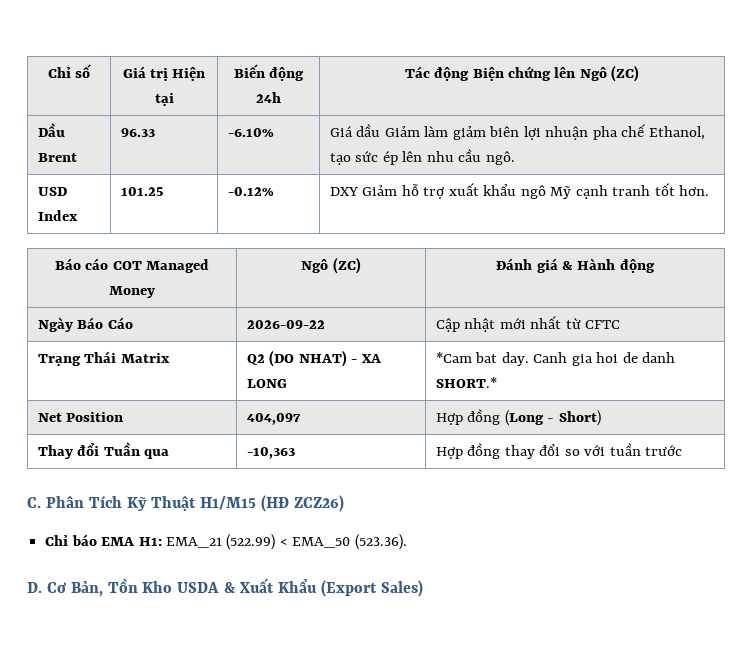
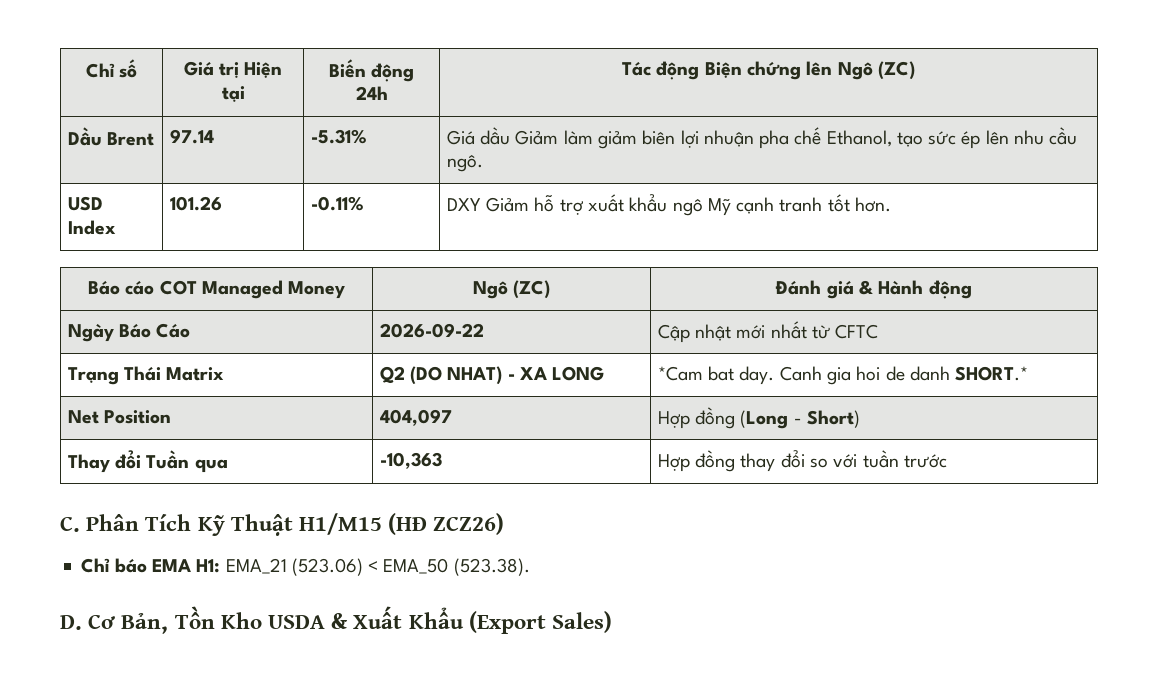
- Dầu Brent | 96.33 | -6.10% | Giá dầu Giảm làm giảm biên lợi nhuận pha chế Ethanol, tạo sức ép lên nhu cầu ngô.
+ Dầu Brent | 97.14 | -5.31% | Giá dầu Giảm làm giảm biên lợi nhuận pha chế Ethanol, tạo sức ép lên nhu cầu ngô.
- USD Index | 101.25 | -0.12% | DXY Giảm hỗ trợ xuất khẩu ngô Mỹ cạnh tranh tốt hơn.
+ USD Index | 101.26 | -0.11% | DXY Giảm hỗ trợ xuất khẩu ngô Mỹ cạnh tranh tốt hơn.
- Chỉ báo EMA H1: EMA_21 (522.99) < EMA_50 (523.36).
+ Chỉ báo EMA H1: EMA_21 (523.06) < EMA_50 (523.38).

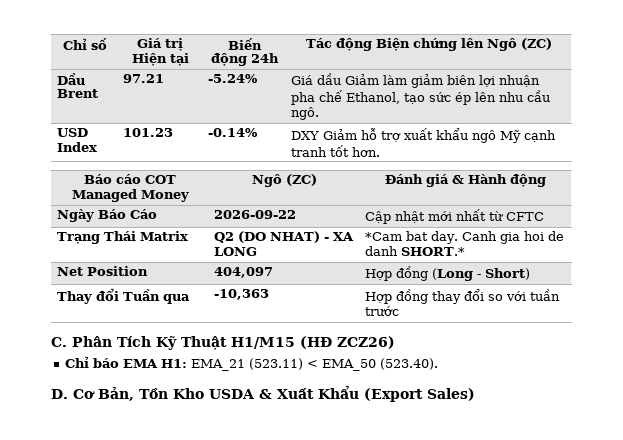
- Dầu Brent | 97.14 | -5.31% | Giá dầu Giảm làm giảm biên lợi nhuận pha chế Ethanol, tạo sức ép lên nhu cầu ngô.
+ Dầu Brent | 97.21 | -5.24% | Giá dầu Giảm làm giảm biên lợi nhuận pha chế Ethanol, tạo sức ép lên nhu cầu ngô.
- USD Index | 101.26 | -0.11% | DXY Giảm hỗ trợ xuất khẩu ngô Mỹ cạnh tranh tốt hơn.
+ USD Index | 101.23 | -0.14% | DXY Giảm hỗ trợ xuất khẩu ngô Mỹ cạnh tranh tốt hơn.
- Chỉ báo EMA H1: EMA_21 (523.06) < EMA_50 (523.38).
+ Chỉ báo EMA H1: EMA_21 (523.11) < EMA_50 (523.40).

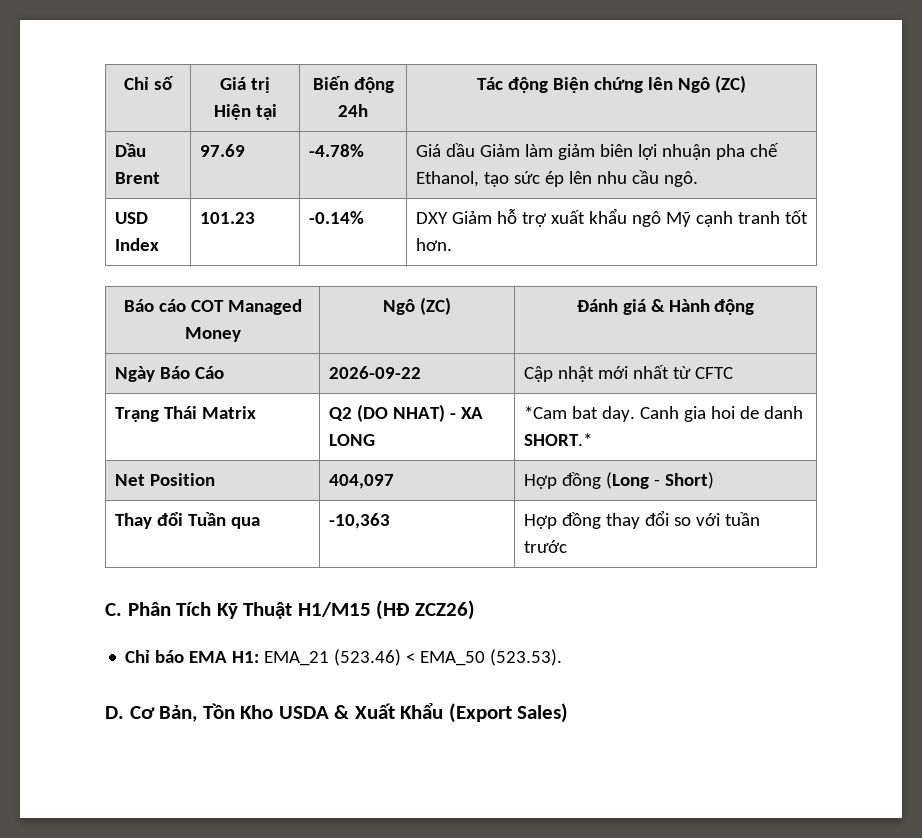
- Dầu Brent | 97.21 | -5.24% | Giá dầu Giảm làm giảm biên lợi nhuận pha chế Ethanol, tạo sức ép lên nhu cầu ngô.
+ Dầu Brent | 97.69 | -4.78% | Giá dầu Giảm làm giảm biên lợi nhuận pha chế Ethanol, tạo sức ép lên nhu cầu ngô.
- Chỉ báo EMA H1: EMA_21 (523.11) < EMA_50 (523.40).
+ Chỉ báo EMA H1: EMA_21 (523.46) < EMA_50 (523.53).

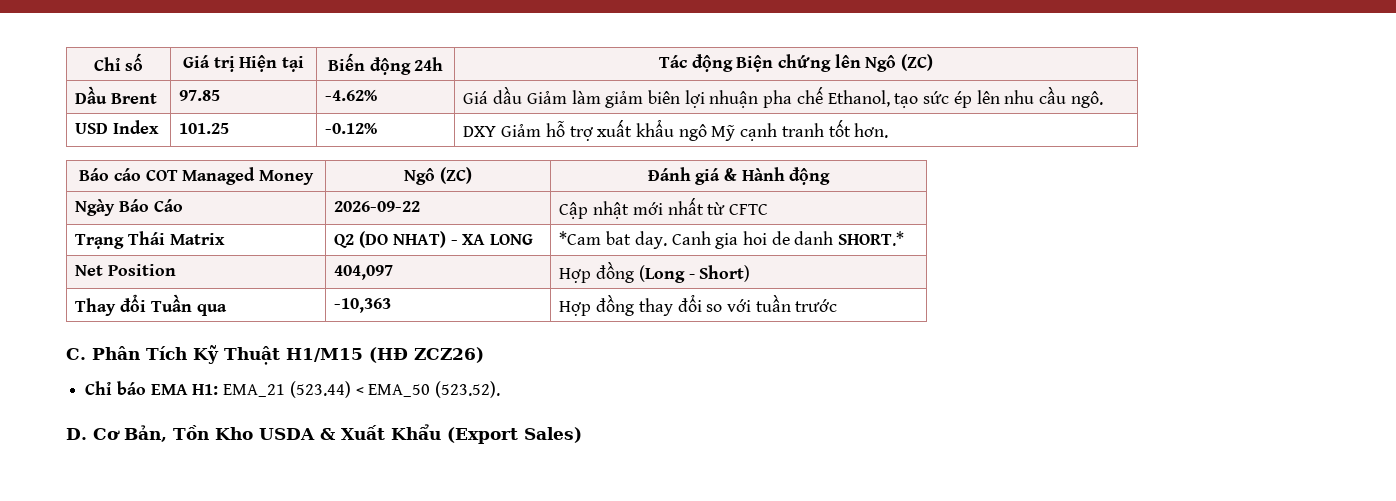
- Dầu Brent | 97.69 | -4.78% | Giá dầu Giảm làm giảm biên lợi nhuận pha chế Ethanol, tạo sức ép lên nhu cầu ngô.
+ Dầu Brent | 97.85 | -4.62% | Giá dầu Giảm làm giảm biên lợi nhuận pha chế Ethanol, tạo sức ép lên nhu cầu ngô.
- USD Index | 101.23 | -0.14% | DXY Giảm hỗ trợ xuất khẩu ngô Mỹ cạnh tranh tốt hơn.
+ USD Index | 101.25 | -0.12% | DXY Giảm hỗ trợ xuất khẩu ngô Mỹ cạnh tranh tốt hơn.
- Chỉ báo EMA H1: EMA_21 (523.46) < EMA_50 (523.53).
+ Chỉ báo EMA H1: EMA_21 (523.44) < EMA_50 (523.52).

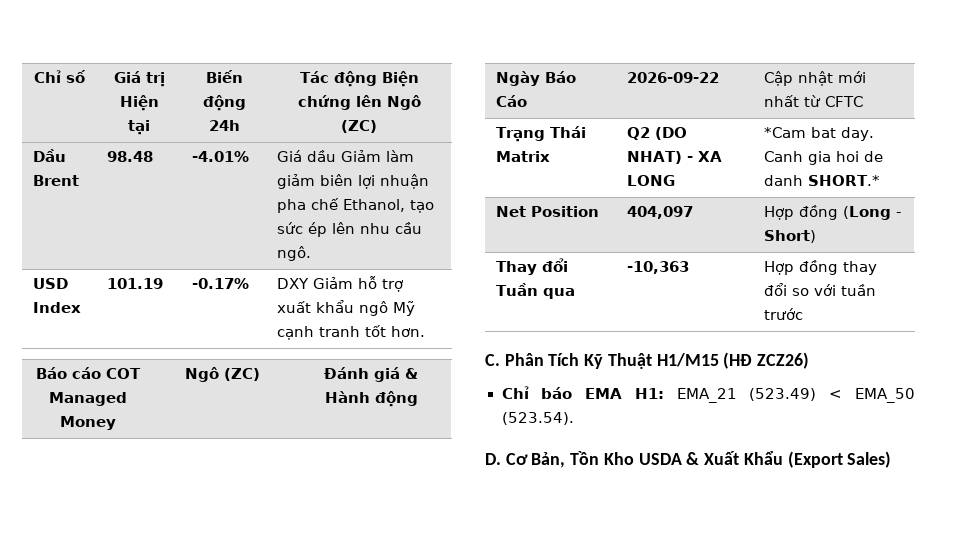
- Dầu Brent | 97.85 | -4.62% | Giá dầu Giảm làm giảm biên lợi nhuận pha chế Ethanol, tạo sức ép lên nhu cầu ngô.
+ Dầu Brent | 98.48 | -4.01% | Giá dầu Giảm làm giảm biên lợi nhuận pha chế Ethanol, tạo sức ép lên nhu cầu ngô.
- USD Index | 101.25 | -0.12% | DXY Giảm hỗ trợ xuất khẩu ngô Mỹ cạnh tranh tốt hơn.
+ USD Index | 101.19 | -0.17% | DXY Giảm hỗ trợ xuất khẩu ngô Mỹ cạnh tranh tốt hơn.
- Chỉ báo EMA H1: EMA_21 (523.44) < EMA_50 (523.52).
+ Chỉ báo EMA H1: EMA_21 (523.49) < EMA_50 (523.54).

